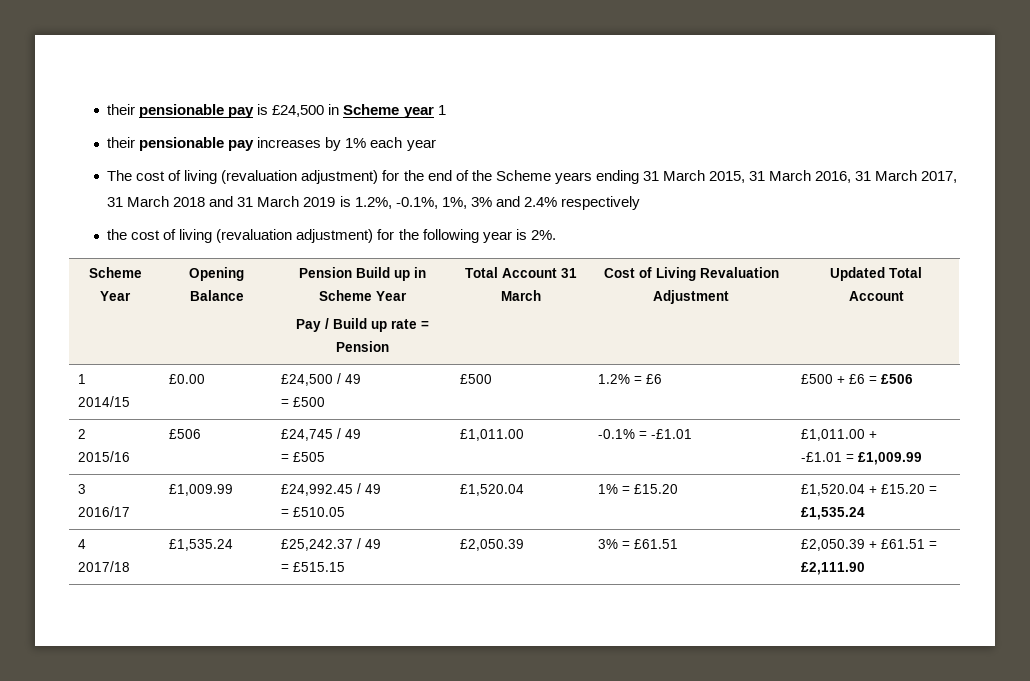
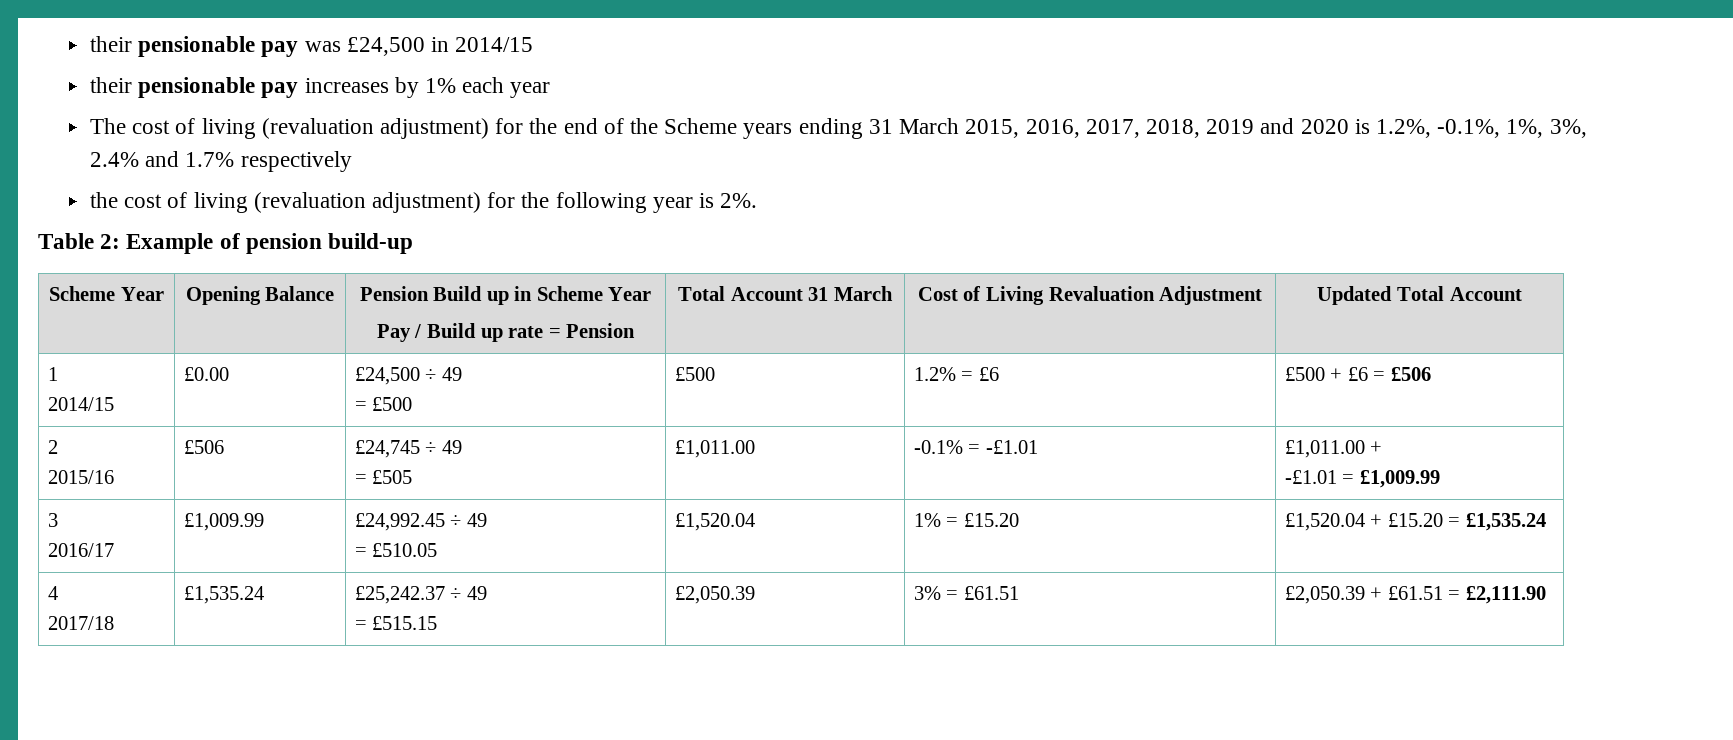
- their pensionable pay is £24,500 in Scheme year 1
+ their pensionable pay was £24,500 in 2014/15
- The cost of living (revaluation adjustment) for the end of the Scheme years ending 31 March 2015, 31 March 2016, 31 March 2017, 31 March 2018 and 31 March 2019 is 1.2%, -0.1%, 1%, 3% and 2.4% respectively
+ The cost of living (revaluation adjustment) for the end of the Scheme years ending 31 March 2015, 2016, 2017, 2018, 2019 and 2020 is 1.2%, -0.1%, 1%, 3%, 2.4% and 1.7% respectively
+ Table 2: Example of pension build-up
  Scheme Year | Opening Balance | Pension Build up in Scheme Year
  Pay / Build up rate = Pension | Total Account 31 March | Cost of Living Revaluation Adjustment | Updated Total Account
  1
- 2014/15 | £0.00 | £24,500 / 49
+ 2014/15 | £0.00 | £24,500 ÷ 49
  2
- 2015/16 | £506 | £24,745 / 49
+ 2015/16 | £506 | £24,745 ÷ 49
  3
- 2016/17 | £1,009.99 | £24,992.45 / 49
+ 2016/17 | £1,009.99 | £24,992.45 ÷ 49
  4
- 2017/18 | £1,535.24 | £25,242.37 / 49
+ 2017/18 | £1,535.24 | £25,242.37 ÷ 49

